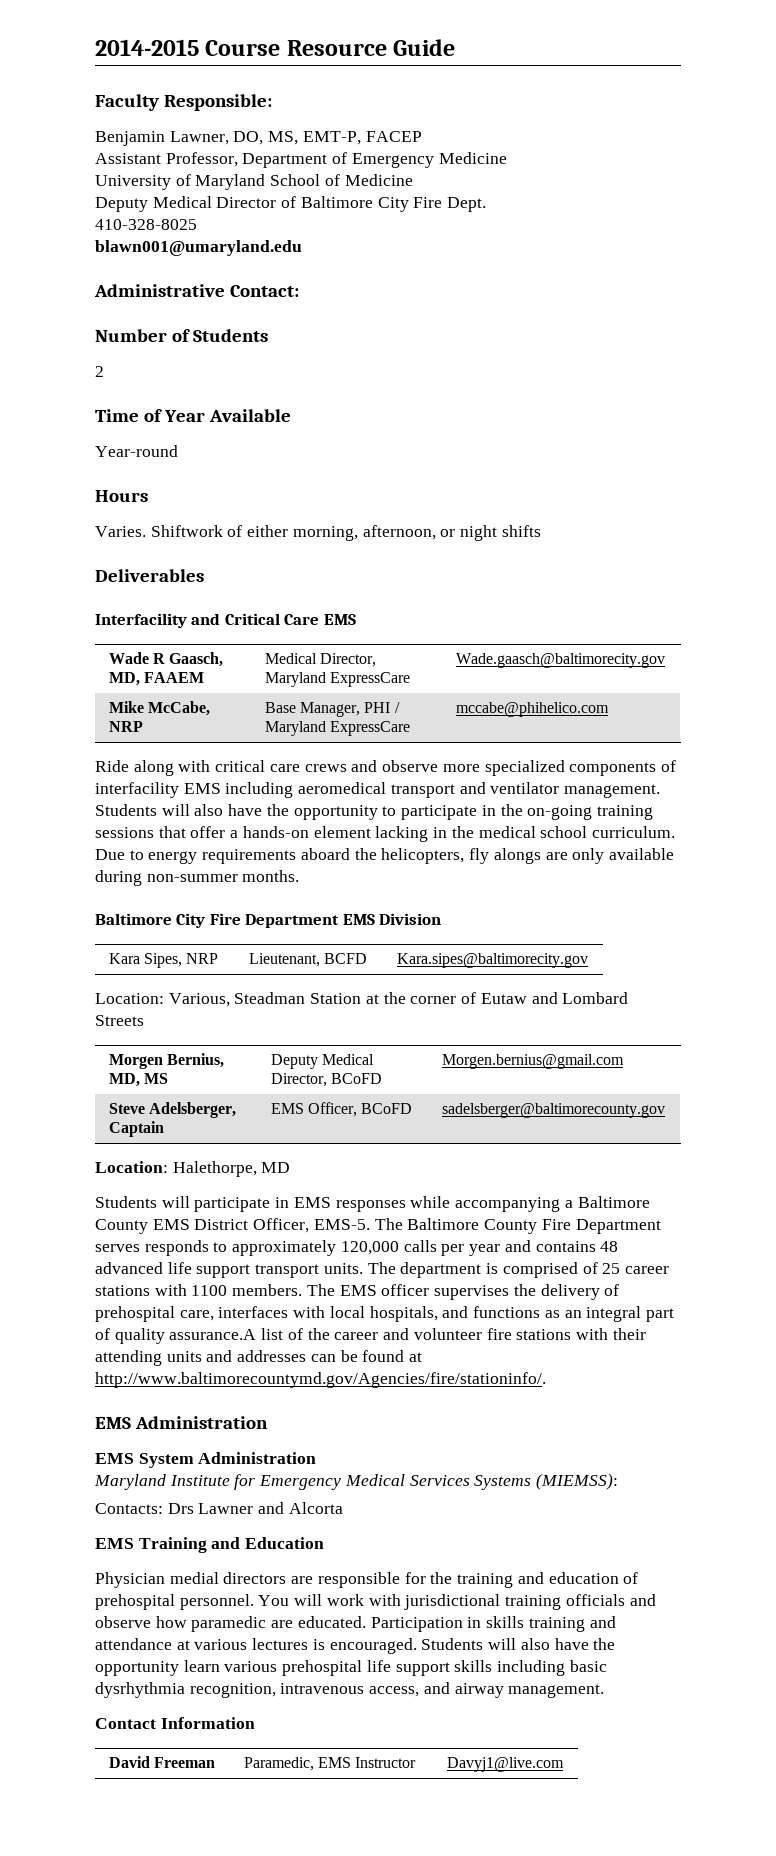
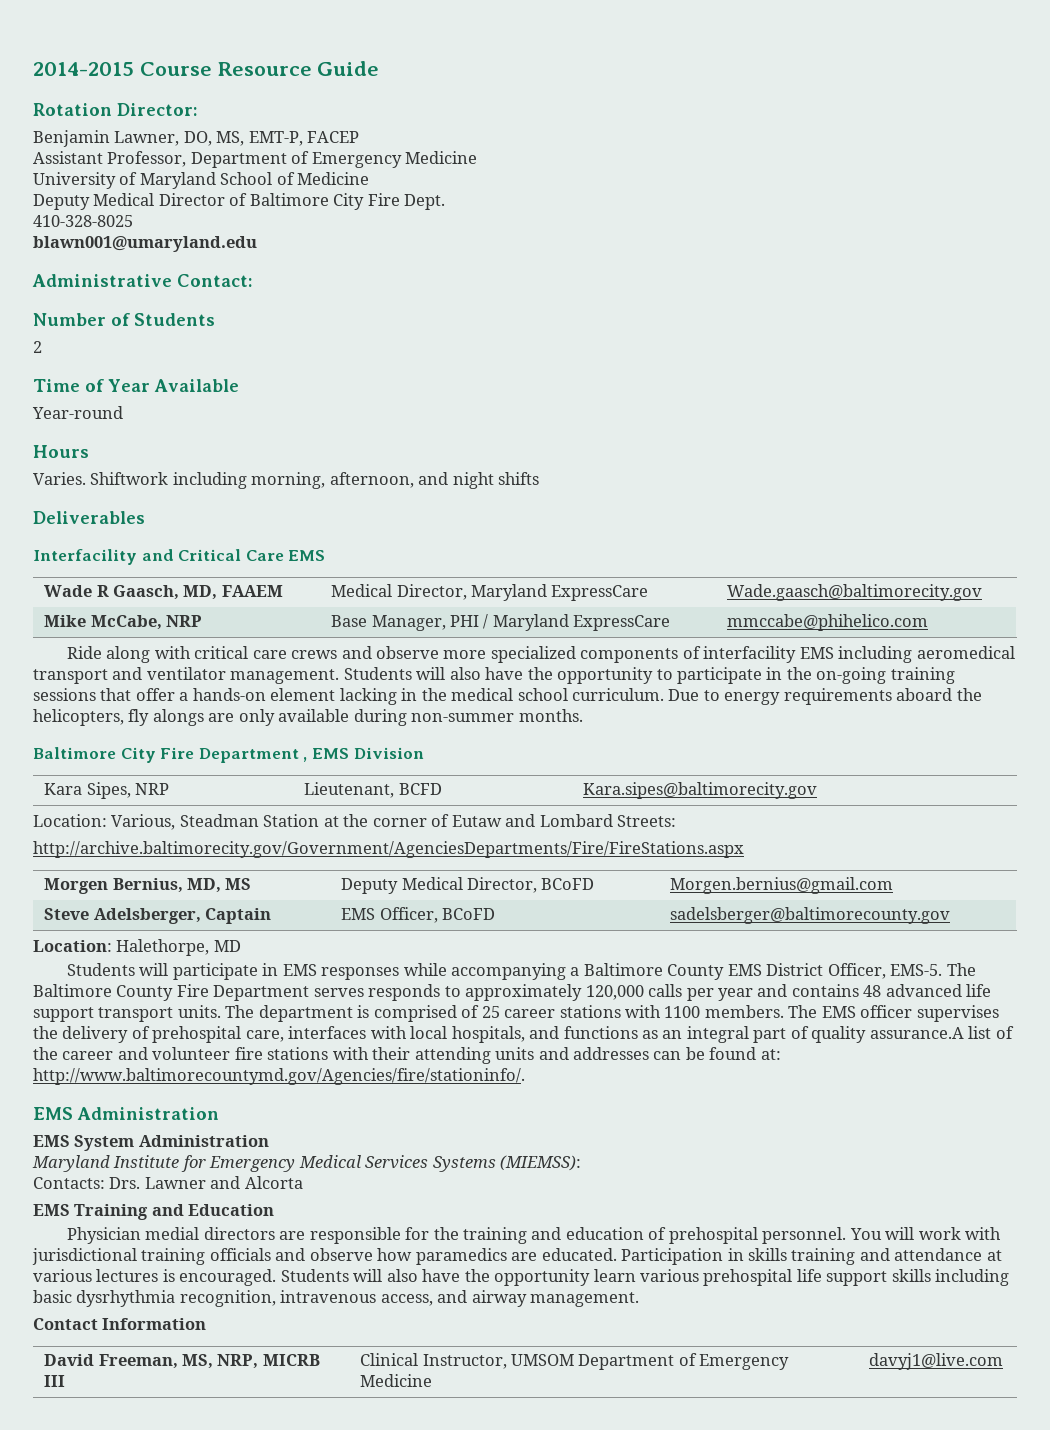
- Faculty Responsible:
+ Rotation Director:
- Shiftwork of either morning, afternoon, or night shifts
+ Shiftwork including morning, afternoon, and night shifts
- Mike McCabe, NRP | Base Manager, PHI / Maryland ExpressCare | mccabe@phihelico.com
+ Mike McCabe, NRP | Base Manager, PHI / Maryland ExpressCare | mmccabe@phihelico.com
- Baltimore City Fire Department EMS Division
+ Baltimore City Fire Department , EMS Division
- Location: Various, Steadman Station at the corner of Eutaw and Lombard Streets
+ Location: Various, Steadman Station at the corner of Eutaw and Lombard Streets:
+ http://archive.baltimorecity.gov/Government/AgenciesDepartments/Fire/FireStations.aspx
- The EMS officer supervises the delivery of prehospital care, interfaces with local hospitals, and functions as an integral part of quality assurance.A list of the career and volunteer fire stations with their attending units and addresses can be found at http://www.baltimorecountymd.gov/Agencies/fire/stationinfo/.
+ The EMS officer supervises the delivery of prehospital care, interfaces with local hospitals, and functions as an integral part of quality assurance.A list of the career and volunteer fire stations with their attending units and addresses can be found at: http://www.baltimorecountymd.gov/Agencies/fire/stationinfo/.
- Contacts: Drs Lawner and Alcorta
+ Contacts: Drs. Lawner and Alcorta
- You will work with jurisdictional training officials and observe how paramedic are educated.
+ You will work with jurisdictional training officials and observe how paramedics are educated.
- David Freeman | Paramedic, EMS Instructor | Davyj1@live.com
+ David Freeman, MS, NRP, MICRB III | Clinical Instructor, UMSOM Department of Emergency Medicine | davyj1@live.com

